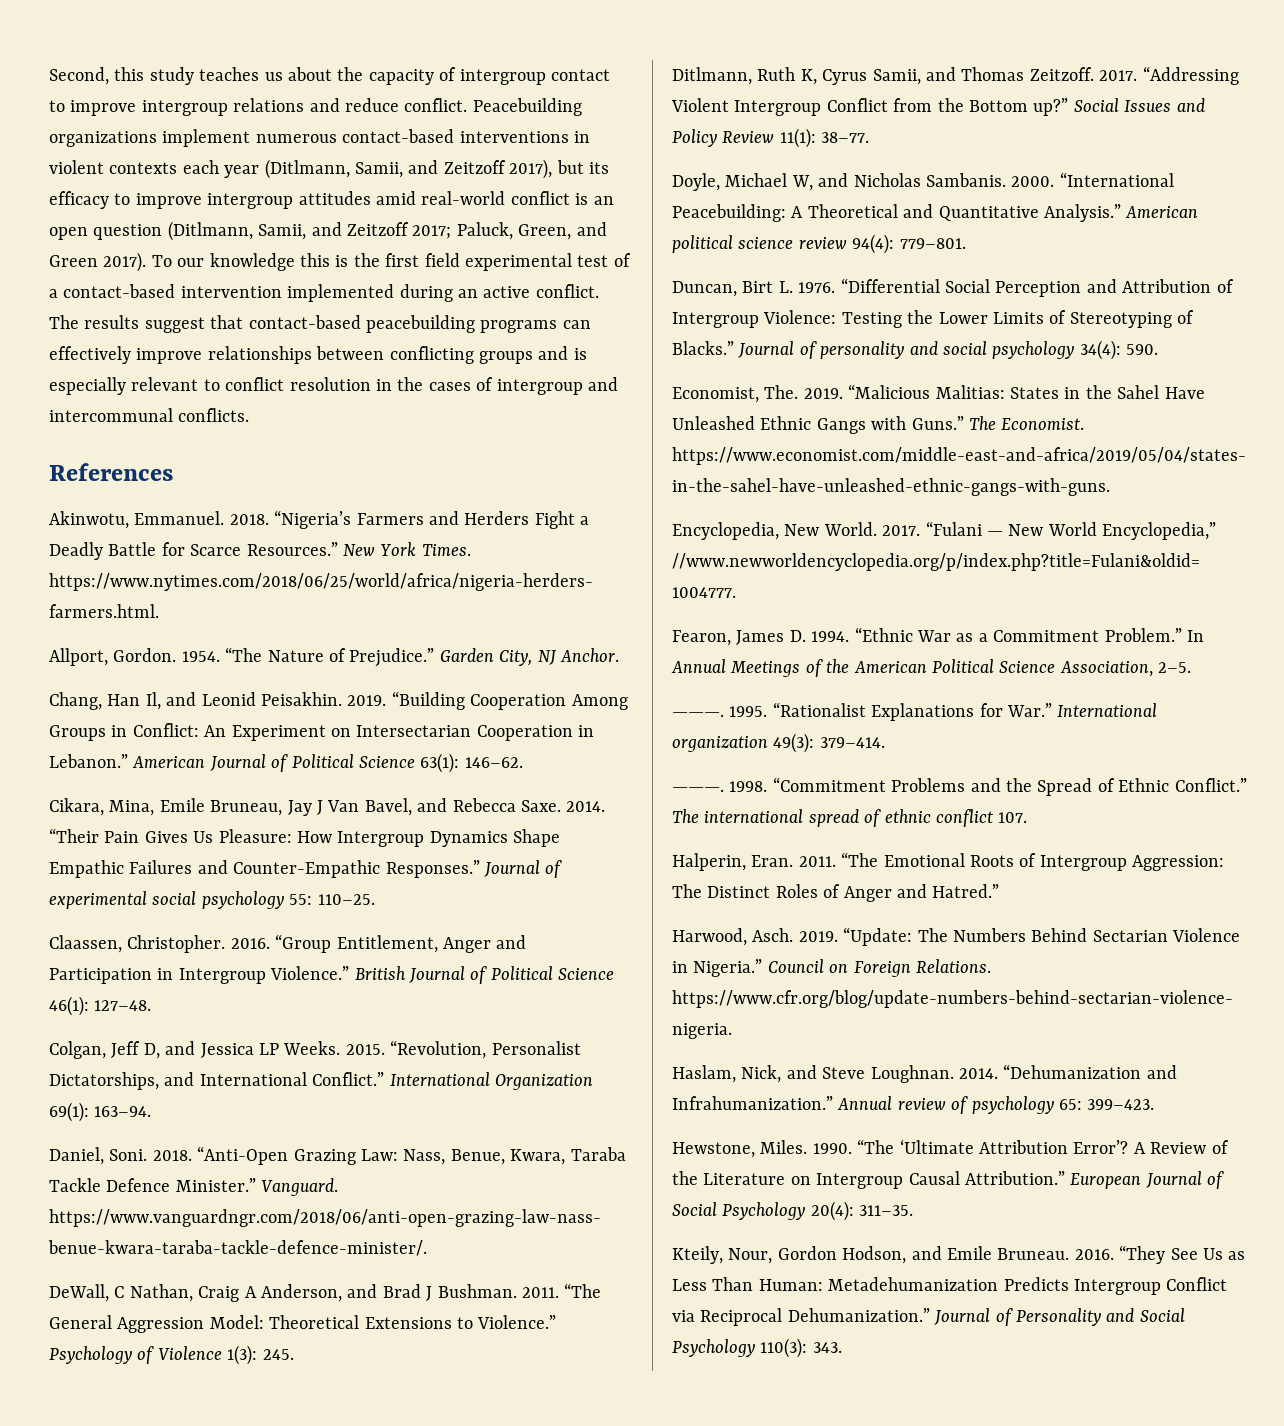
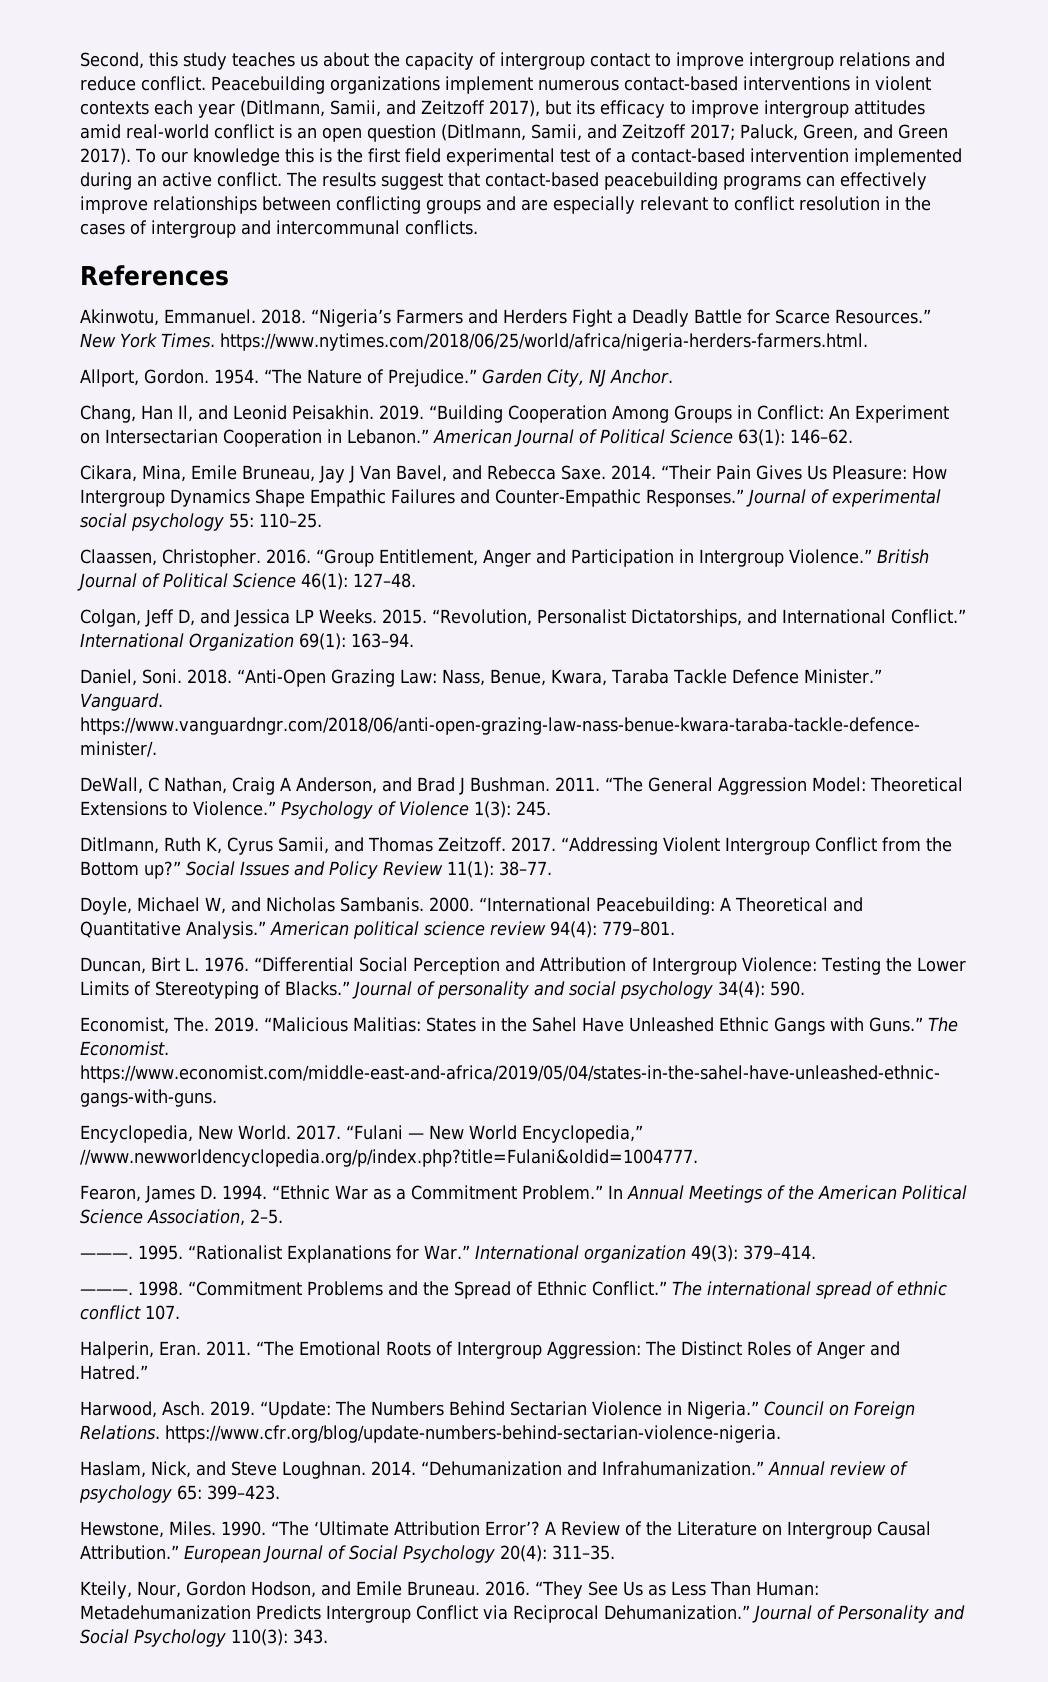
- The results suggest that contact-based peacebuilding programs can effectively improve relationships between conflicting groups and is especially relevant to conflict resolution in the cases of intergroup and intercommunal conflicts.
+ The results suggest that contact-based peacebuilding programs can effectively improve relationships between conflicting groups and are especially relevant to conflict resolution in the cases of intergroup and intercommunal conflicts.

